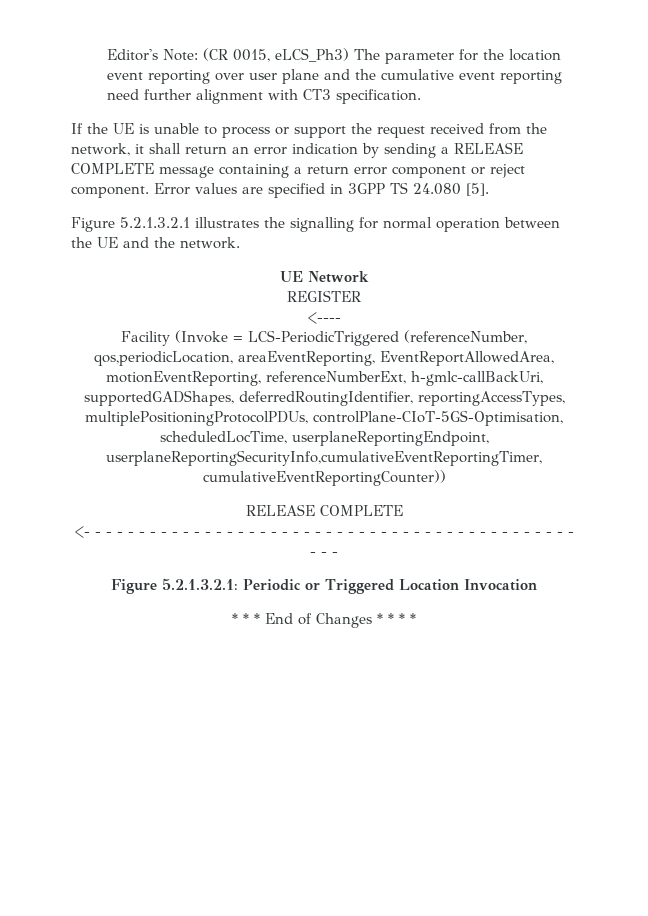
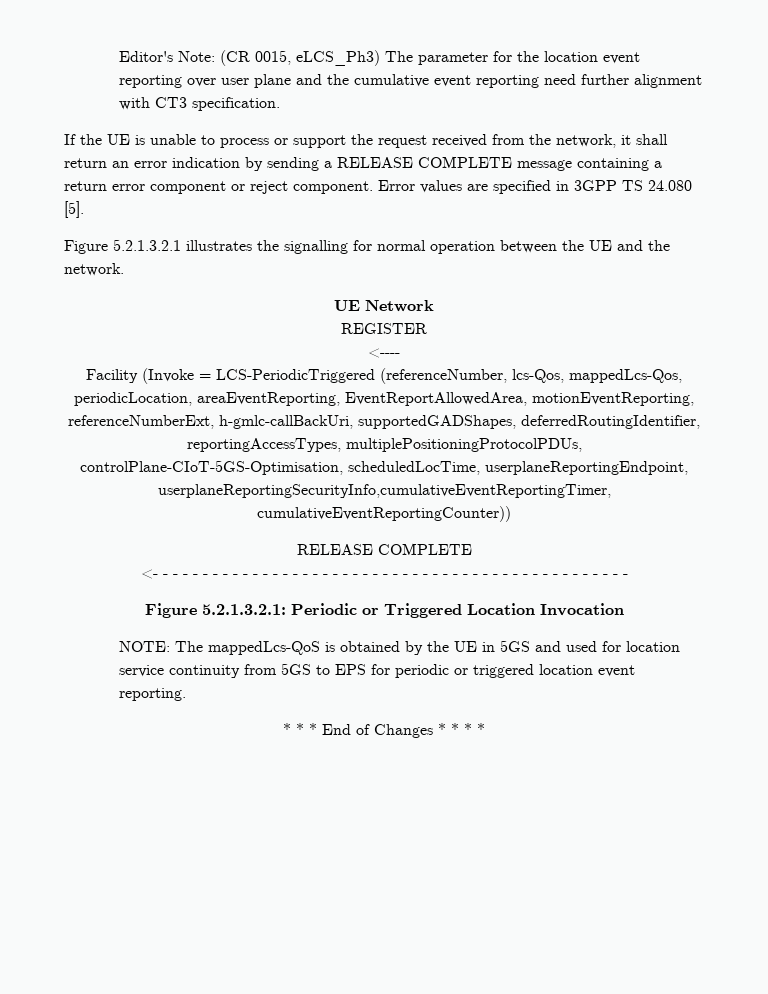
- Facility (Invoke = LCS-PeriodicTriggered (referenceNumber, qos,periodicLocation, areaEventReporting, EventReportAllowedArea, motionEventReporting, referenceNumberExt, h-gmlc-callBackUri, supportedGADShapes, deferredRoutingIdentifier, reportingAccessTypes, multiplePositioningProtocolPDUs, controlPlane-CIoT-5GS-Optimisation, scheduledLocTime, userplaneReportingEndpoint, userplaneReportingSecurityInfo,cumulativeEventReportingTimer, cumulativeEventReportingCounter))
+ Facility (Invoke = LCS-PeriodicTriggered (referenceNumber, lcs-Qos, mappedLcs-Qos, periodicLocation, areaEventReporting, EventReportAllowedArea, motionEventReporting, referenceNumberExt, h-gmlc-callBackUri, supportedGADShapes, deferredRoutingIdentifier, reportingAccessTypes, multiplePositioningProtocolPDUs, controlPlane-CIoT-5GS-Optimisation, scheduledLocTime, userplaneReportingEndpoint, userplaneReportingSecurityInfo,cumulativeEventReportingTimer, cumulativeEventReportingCounter))
+ NOTE: The mappedLcs-QoS is obtained by the UE in 5GS and used for location service continuity from 5GS to EPS for periodic or triggered location event reporting.

